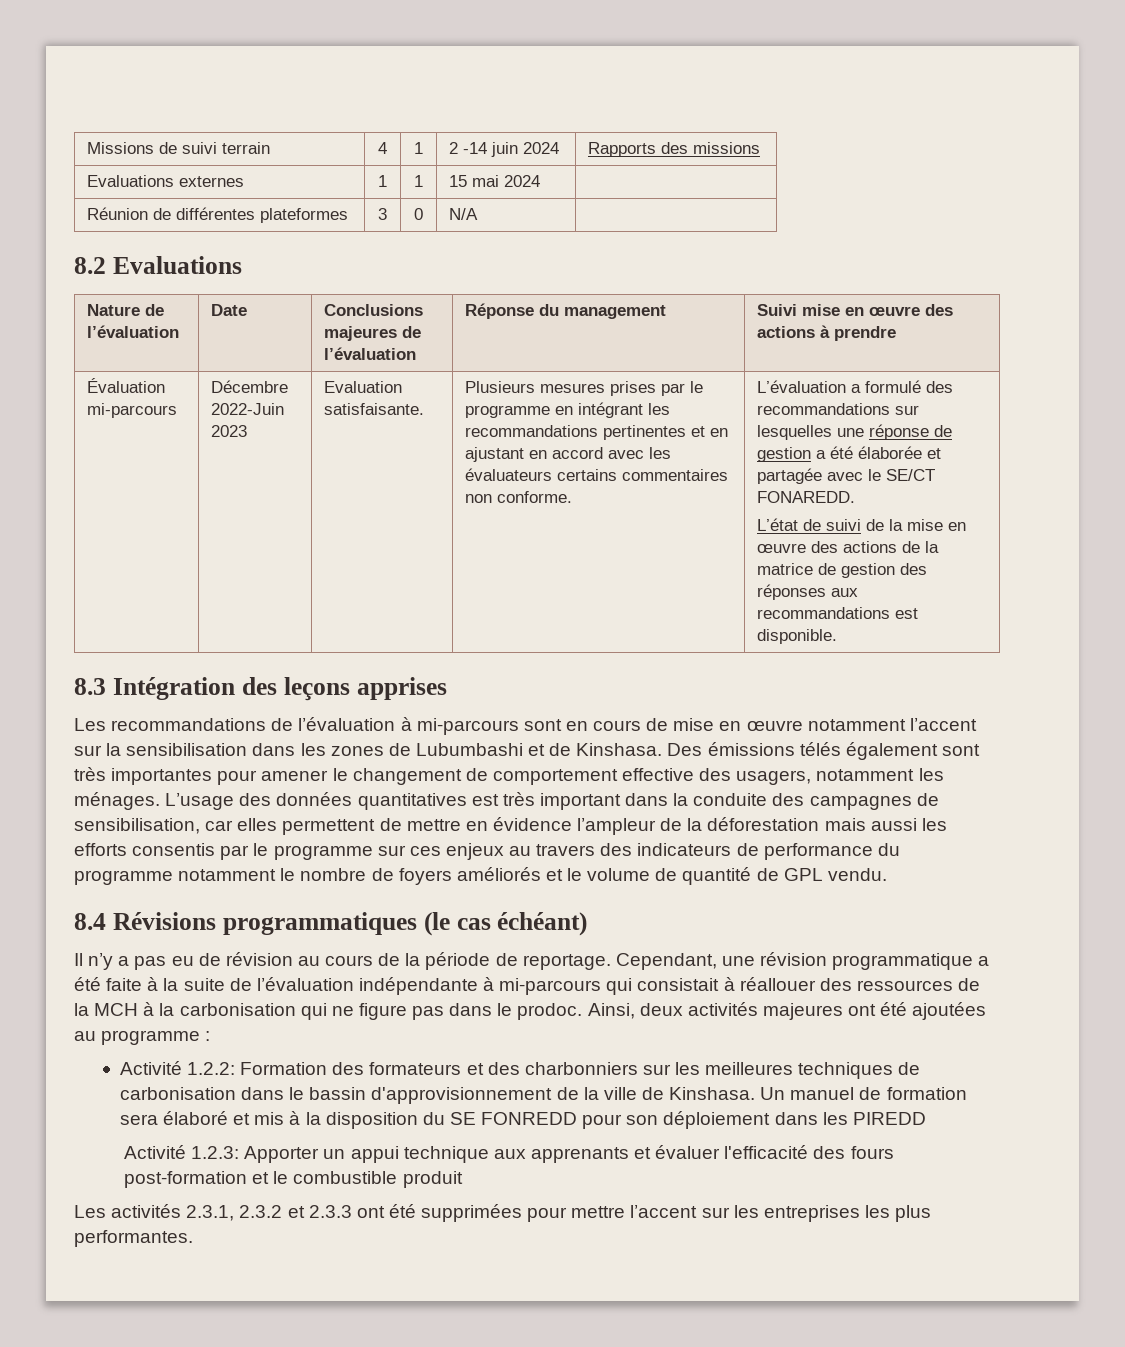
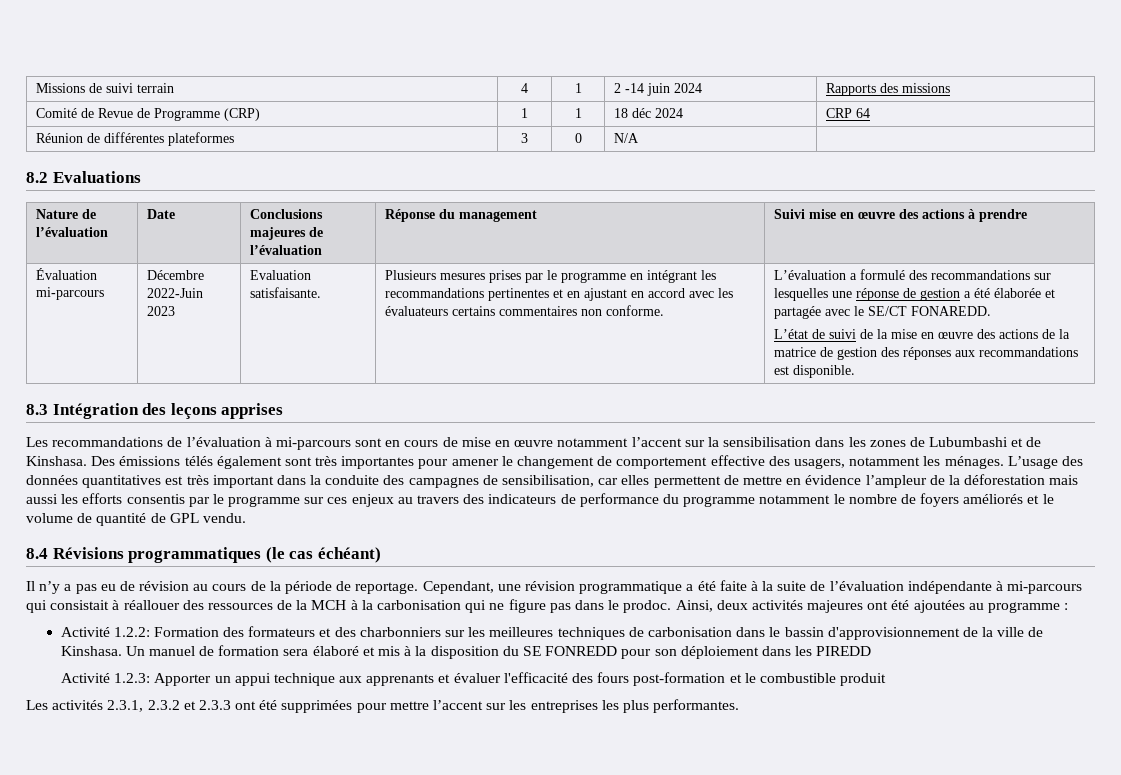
- Evaluations externes | 1 | 1 | 15 mai 2024 |
+ Comité de Revue de Programme (CRP) | 1 | 1 | 18 déc 2024 | CRP 64

